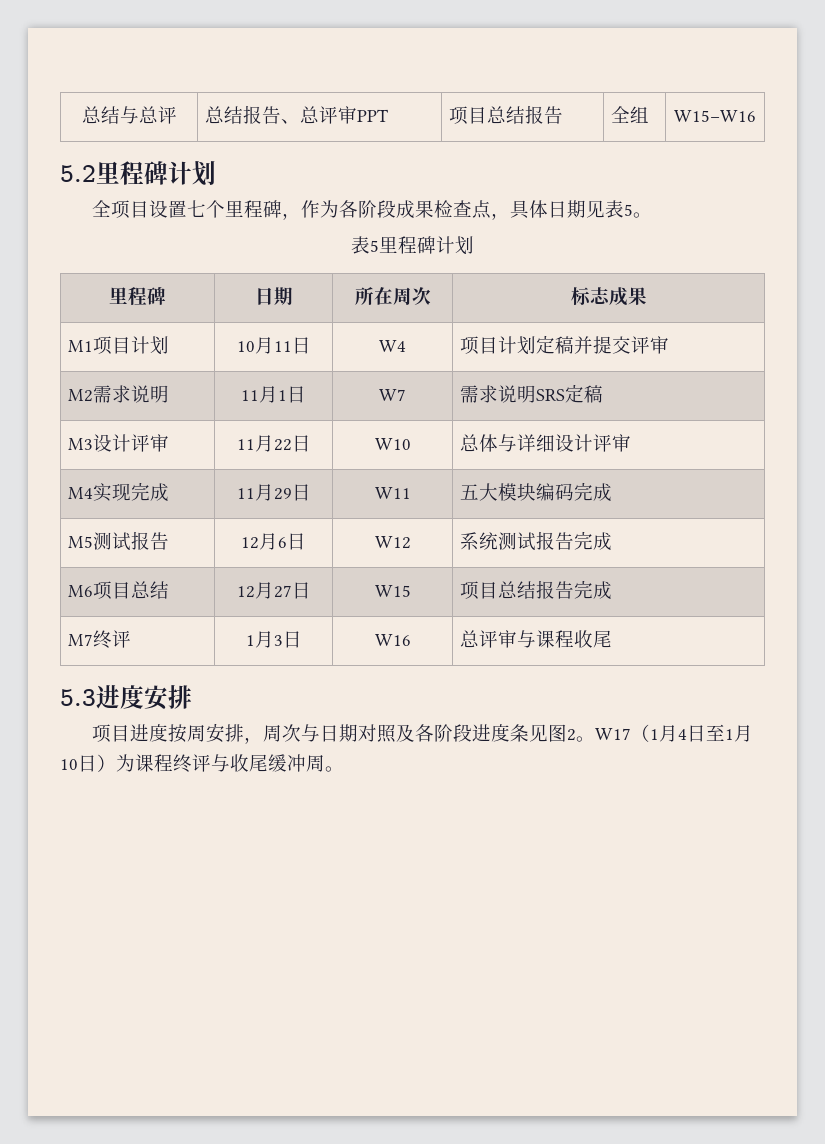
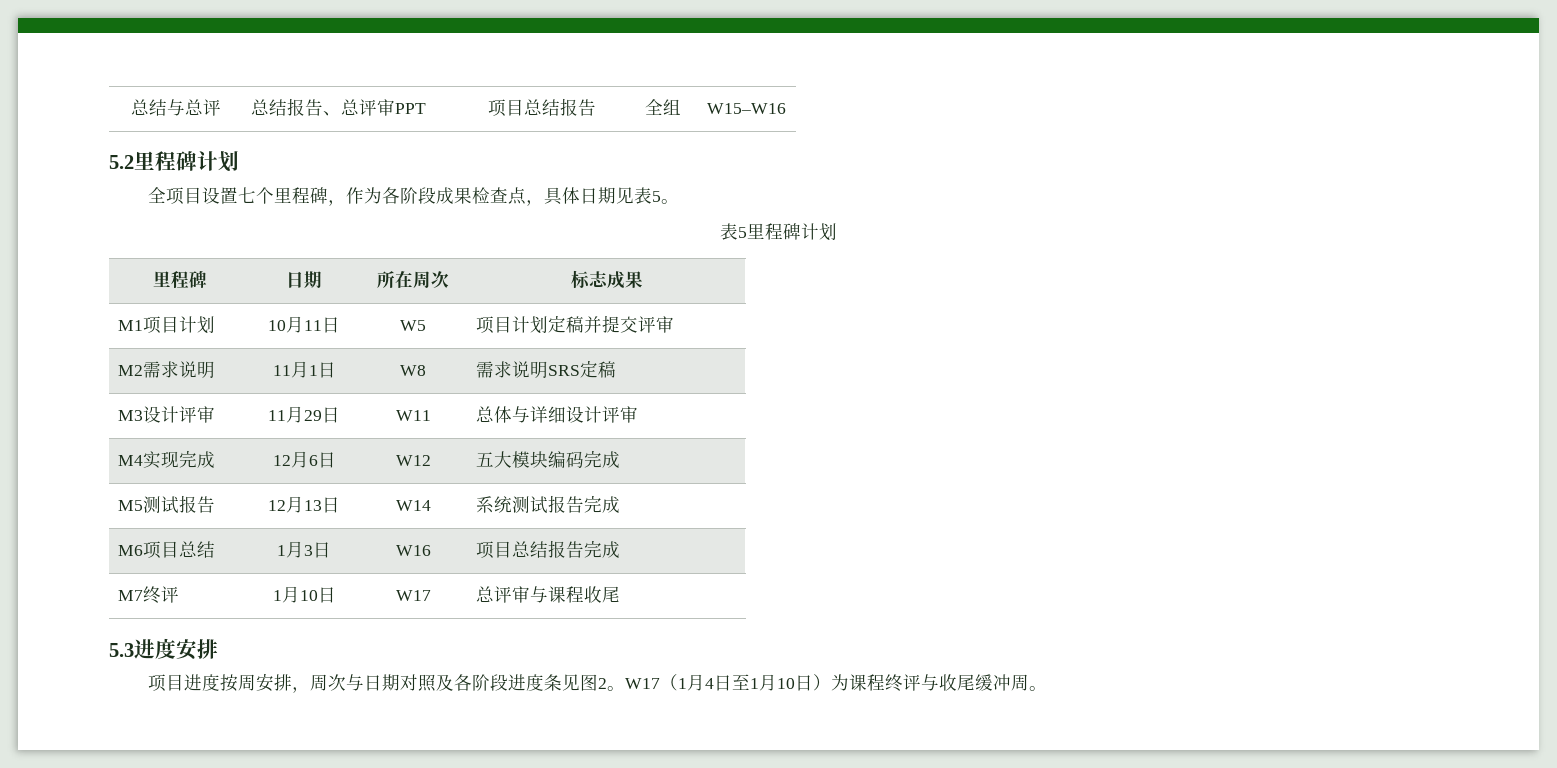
- M1项目计划 | 10月11日 | W4 | 项目计划定稿并提交评审
+ M1项目计划 | 10月11日 | W5 | 项目计划定稿并提交评审
- M2需求说明 | 11月1日 | W7 | 需求说明SRS定稿
+ M2需求说明 | 11月1日 | W8 | 需求说明SRS定稿
- M3设计评审 | 11月22日 | W10 | 总体与详细设计评审
+ M3设计评审 | 11月29日 | W11 | 总体与详细设计评审
- M4实现完成 | 11月29日 | W11 | 五大模块编码完成
+ M4实现完成 | 12月6日 | W12 | 五大模块编码完成
- M5测试报告 | 12月6日 | W12 | 系统测试报告完成
+ M5测试报告 | 12月13日 | W14 | 系统测试报告完成
- M6项目总结 | 12月27日 | W15 | 项目总结报告完成
+ M6项目总结 | 1月3日 | W16 | 项目总结报告完成
- M7终评 | 1月3日 | W16 | 总评审与课程收尾
+ M7终评 | 1月10日 | W17 | 总评审与课程收尾

